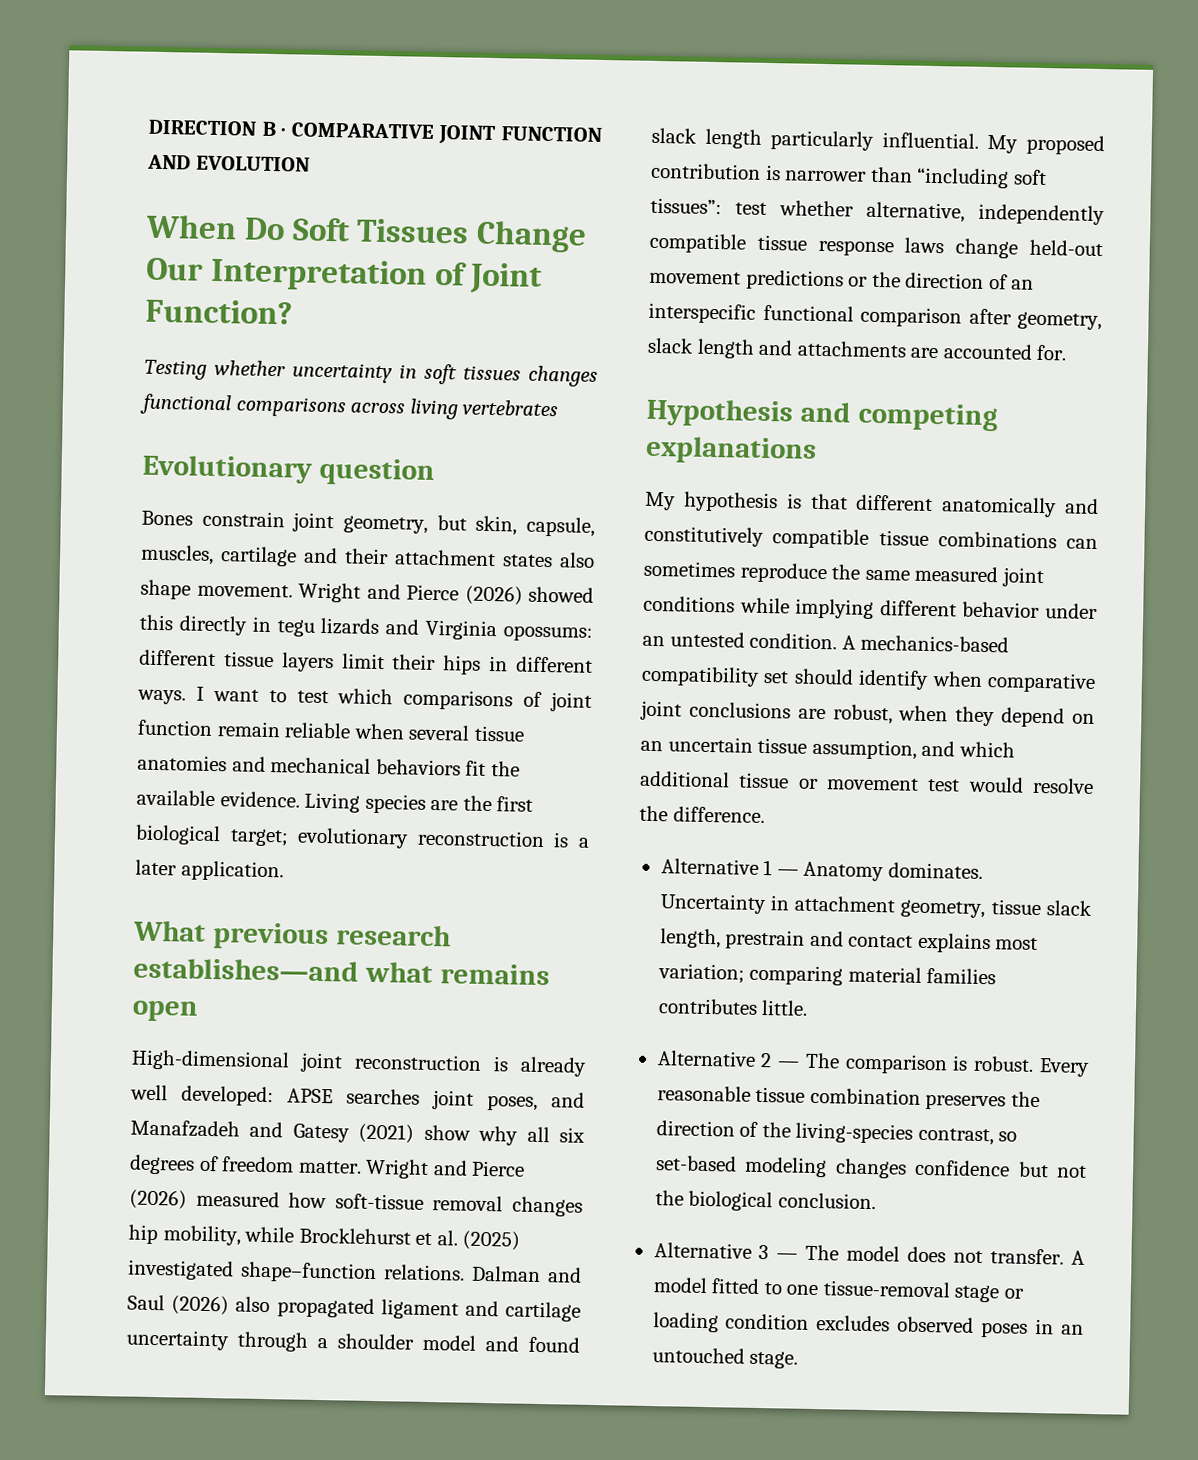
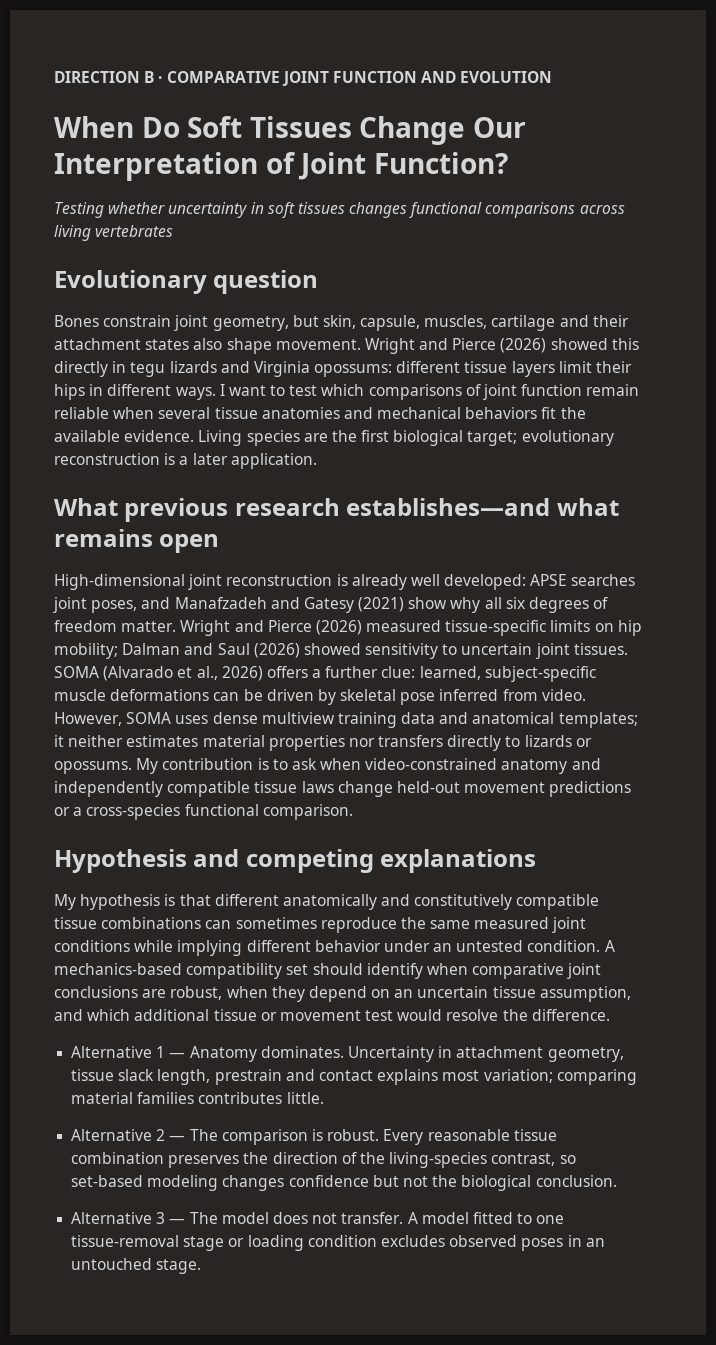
- Wright and Pierce (2026) measured how soft-tissue removal changes hip mobility, while Brocklehurst et al. (2025) investigated shape–function relations. Dalman and Saul (2026) also propagated ligament and cartilage uncertainty through a shoulder model and found slack length particularly influential. My proposed contribution is narrower than “including soft tissues”: test whether alternative, independently compatible tissue response laws change held-out movement predictions or the direction of an interspecific functional comparison after geometry, slack length and attachments are accounted for.
+ Wright and Pierce (2026) measured tissue-specific limits on hip mobility; Dalman and Saul (2026) showed sensitivity to uncertain joint tissues. SOMA (Alvarado et al., 2026) offers a further clue: learned, subject-specific muscle deformations can be driven by skeletal pose inferred from video. However, SOMA uses dense multiview training data and anatomical templates; it neither estimates material properties nor transfers directly to lizards or opossums. My contribution is to ask when video-constrained anatomy and independently compatible tissue laws change held-out movement predictions or a cross-species functional comparison.

